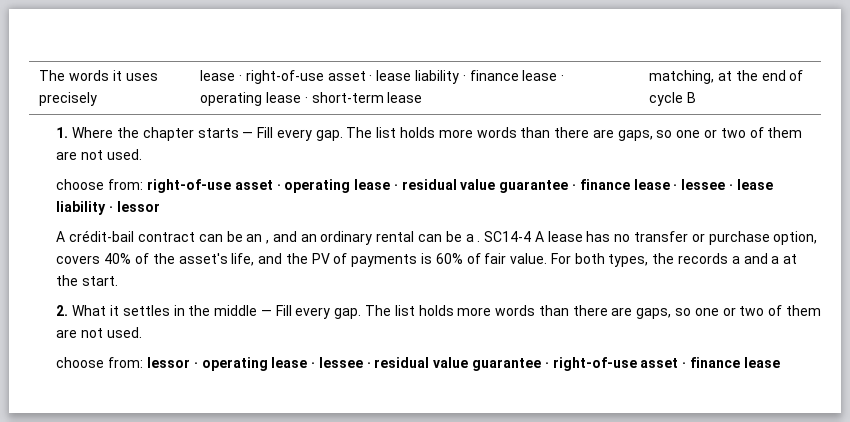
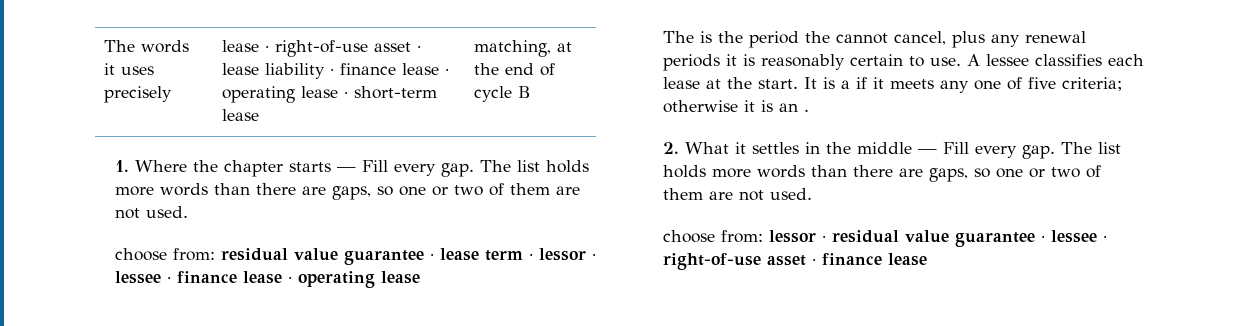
- choose from: right-of-use asset · operating lease · residual value guarantee · finance lease · lessee · lease liability · lessor
- A crédit-bail contract can be an , and an ordinary rental can be a . SC14-4 A lease has no transfer or purchase option, covers 40% of the asset's life, and the PV of payments is 60% of fair value. For both types, the records a and a at the start.
+ choose from: residual value guarantee · lease term · lessor · lessee · finance lease · operating lease
+ The is the period the cannot cancel, plus any renewal periods it is reasonably certain to use. A lessee classifies each lease at the start. It is a if it meets any one of five criteria; otherwise it is an .
- choose from: lessor · operating lease · lessee · residual value guarantee · right-of-use asset · finance lease
+ choose from: lessor · residual value guarantee · lessee · right-of-use asset · finance lease

